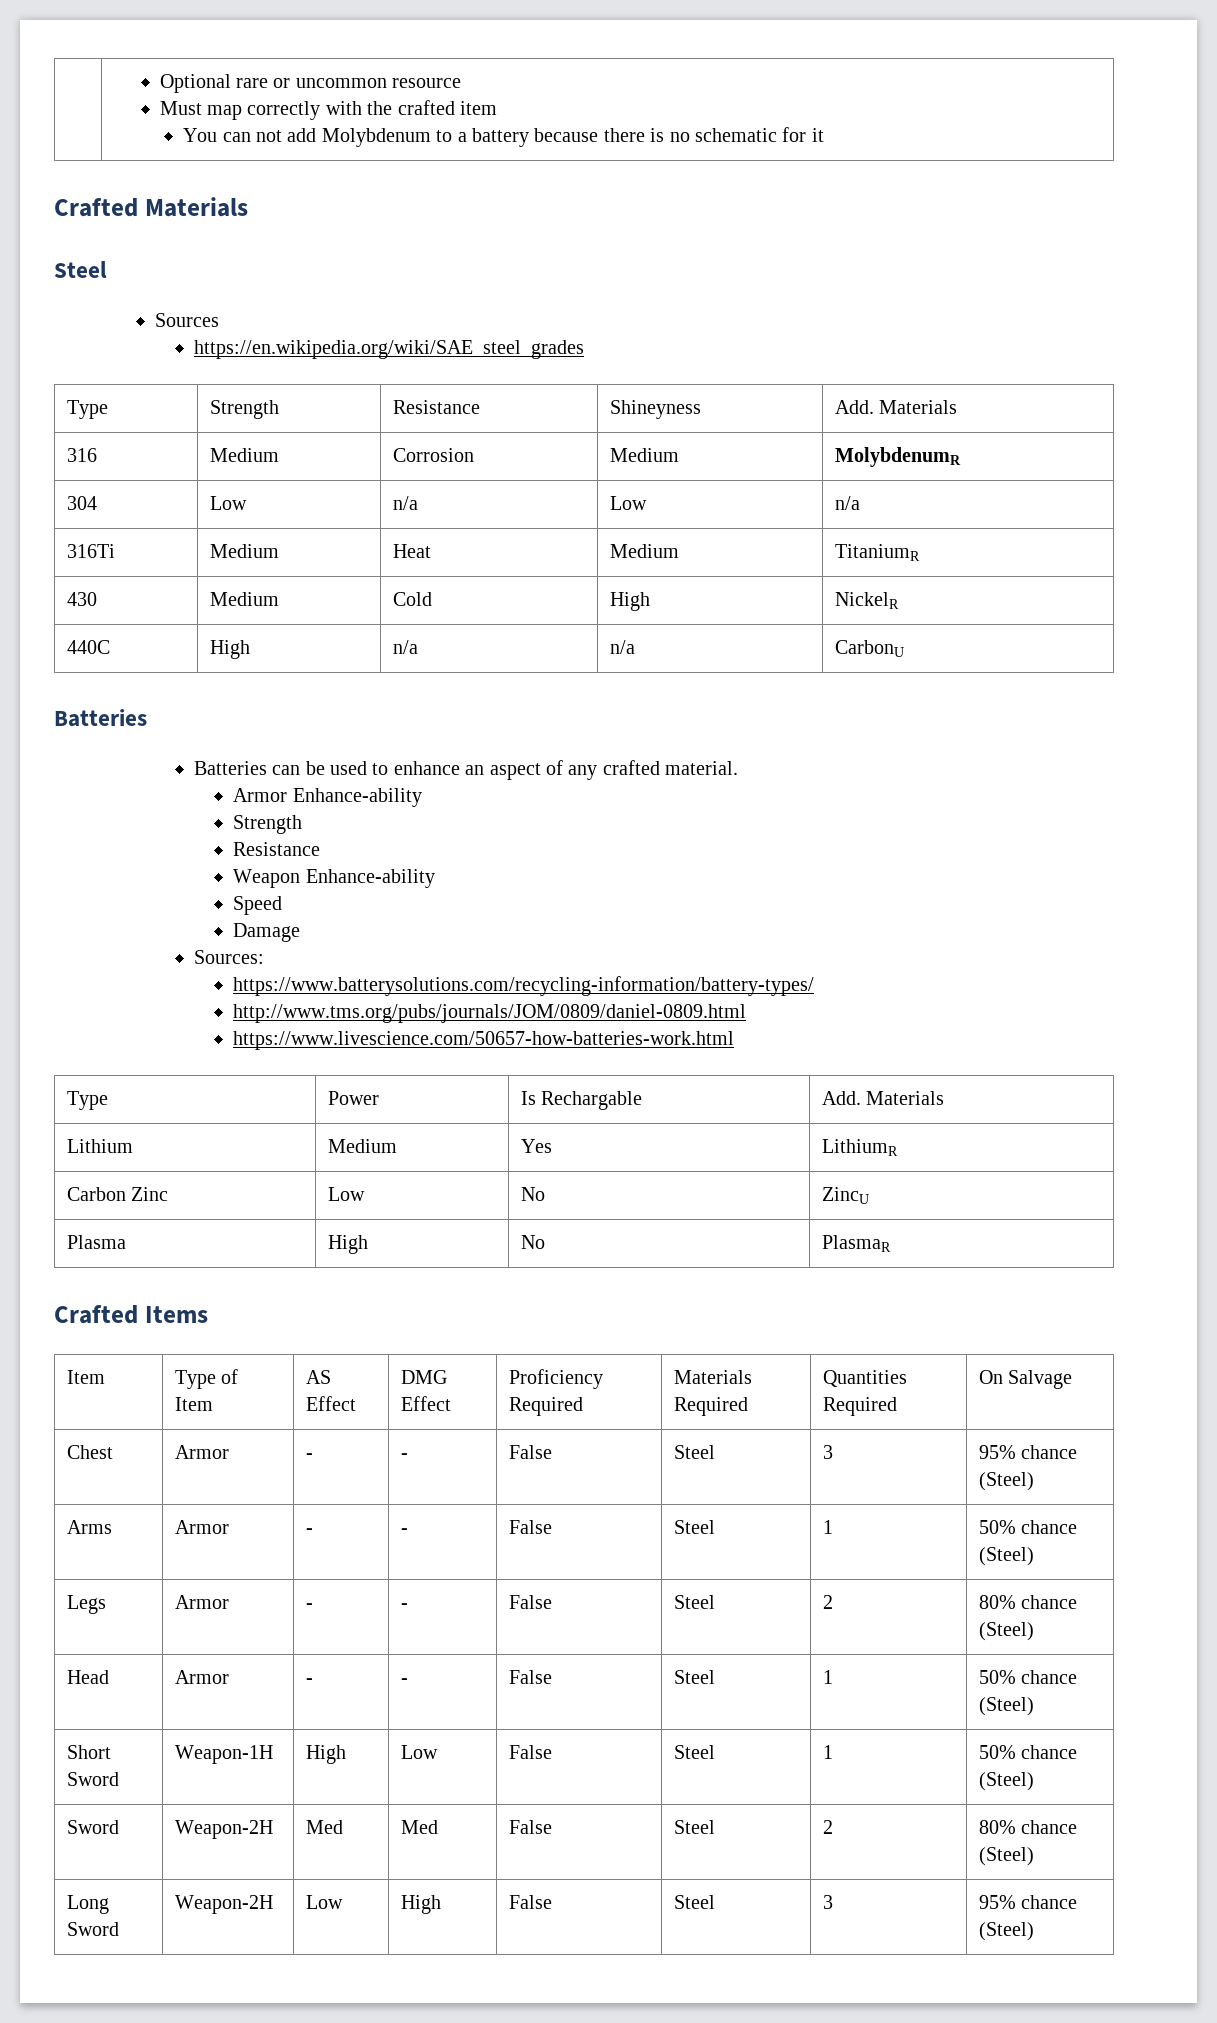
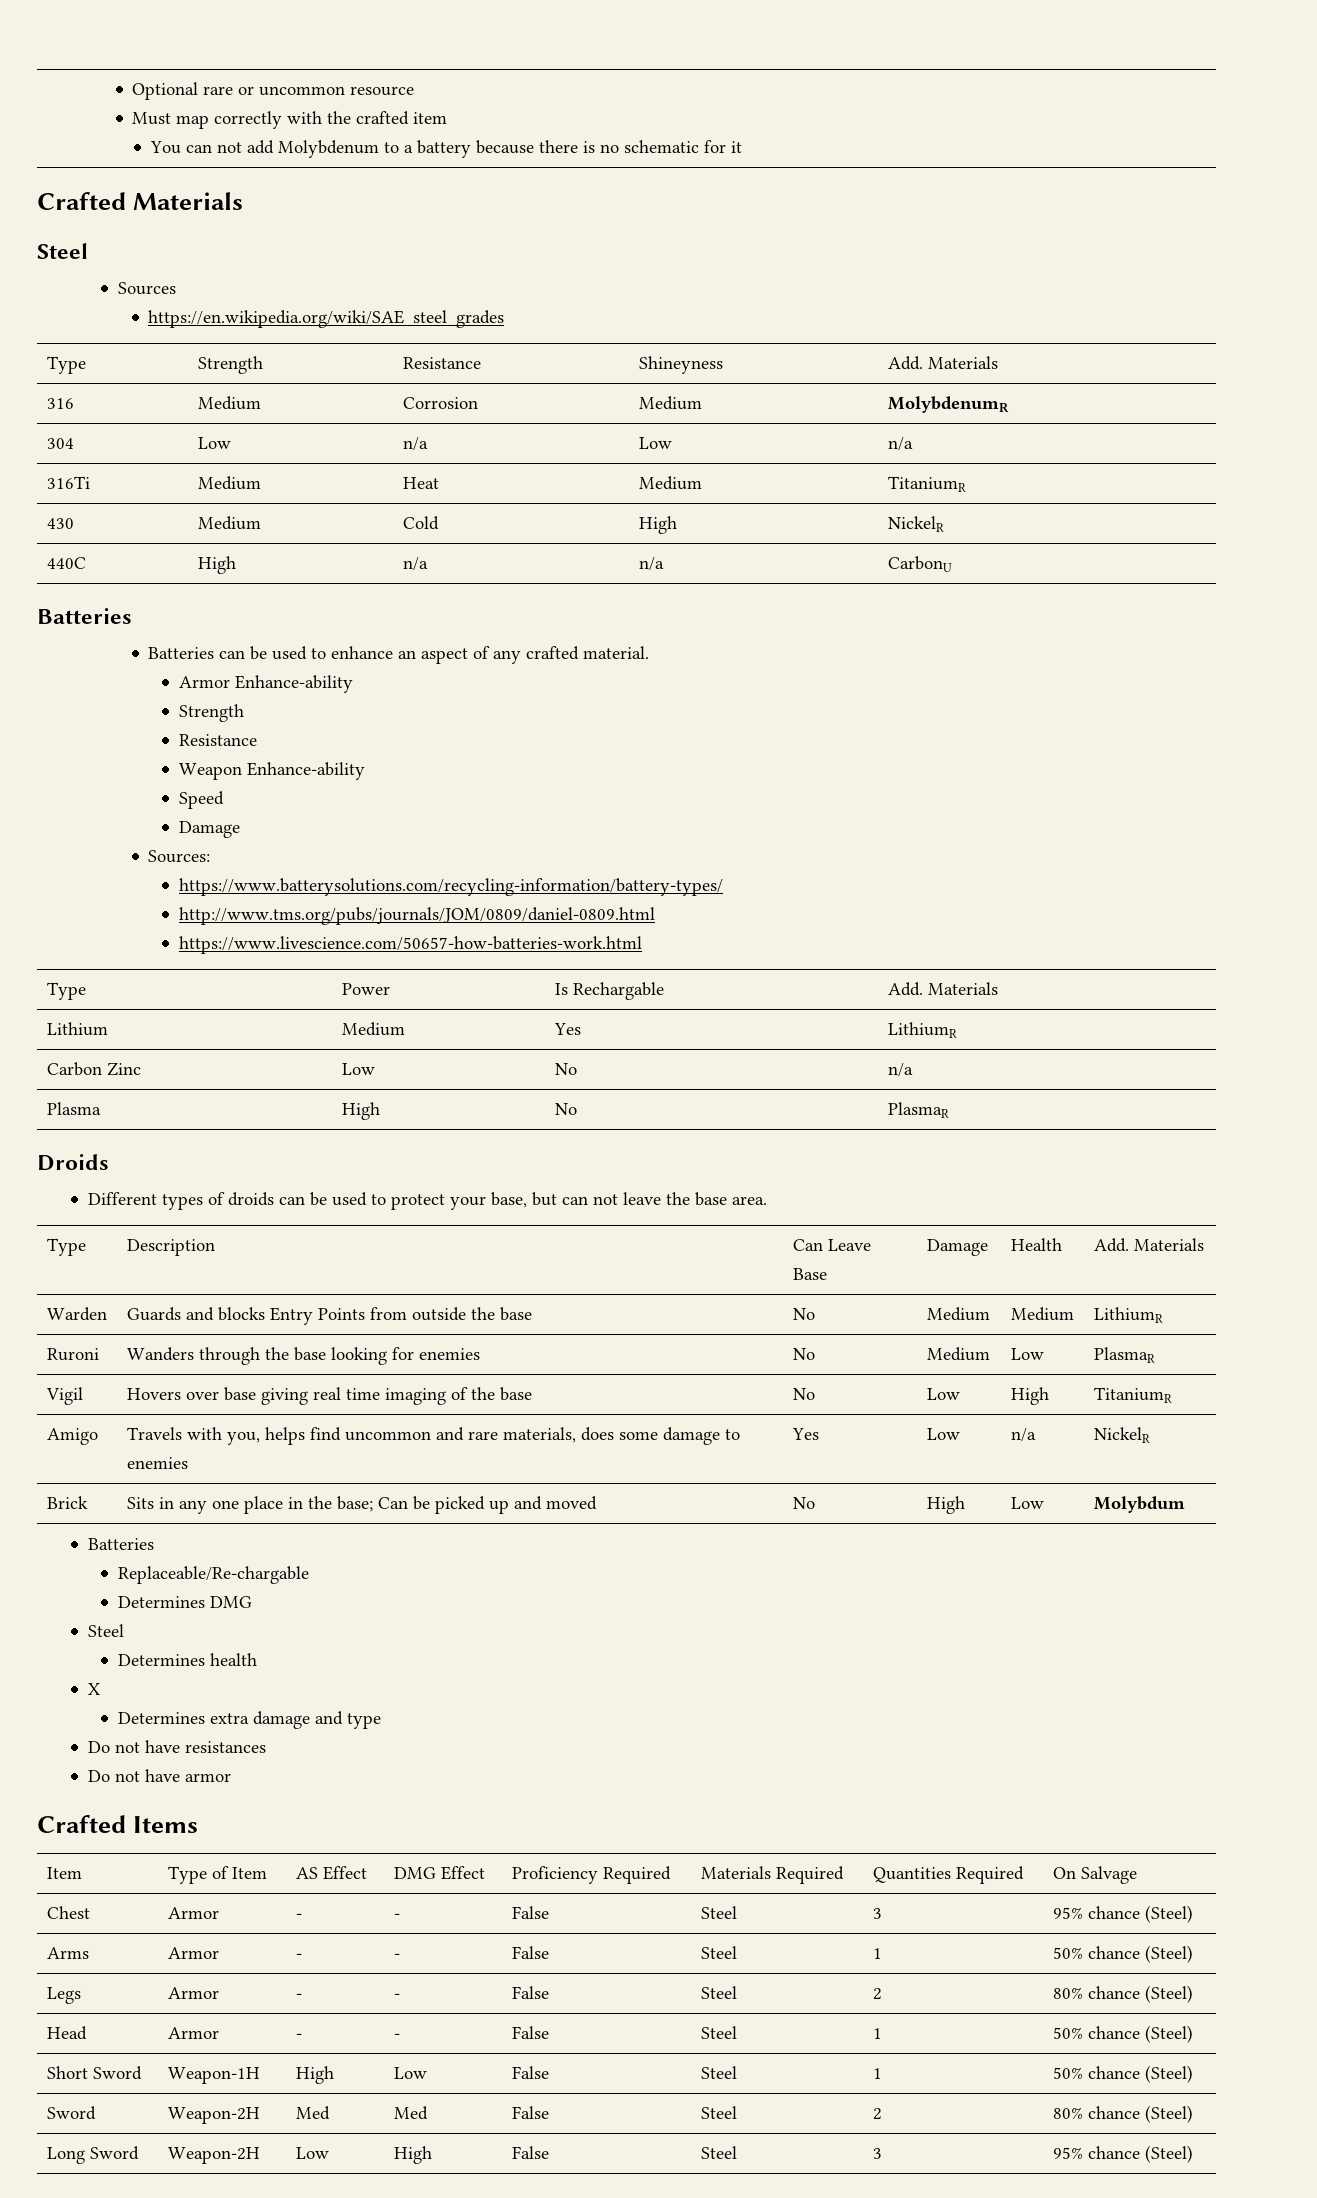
- Carbon Zinc | Low | No | ZincU
+ Carbon Zinc | Low | No | n/a
+ Droids
+ Different types of droids can be used to protect your base, but can not leave the base area.
+ Type | Description | Can Leave Base | Damage | Health | Add. Materials
+ Warden | Guards and blocks Entry Points from outside the base | No | Medium | Medium | LithiumR
+ Ruroni | Wanders through the base looking for enemies | No | Medium | Low | PlasmaR
+ Vigil | Hovers over base giving real time imaging of the base | No | Low | High | TitaniumR
+ Amigo | Travels with you, helps find uncommon and rare materials, does some damage to enemies | Yes | Low | n/a | NickelR
+ Brick | Sits in any one place in the base; Can be picked up and moved | No | High | Low | Molybdum
+ Batteries
+ Replaceable/Re-chargable
+ Determines DMG
+ Steel
+ Determines health
+ X
+ Determines extra damage and type
+ Do not have resistances
+ Do not have armor

